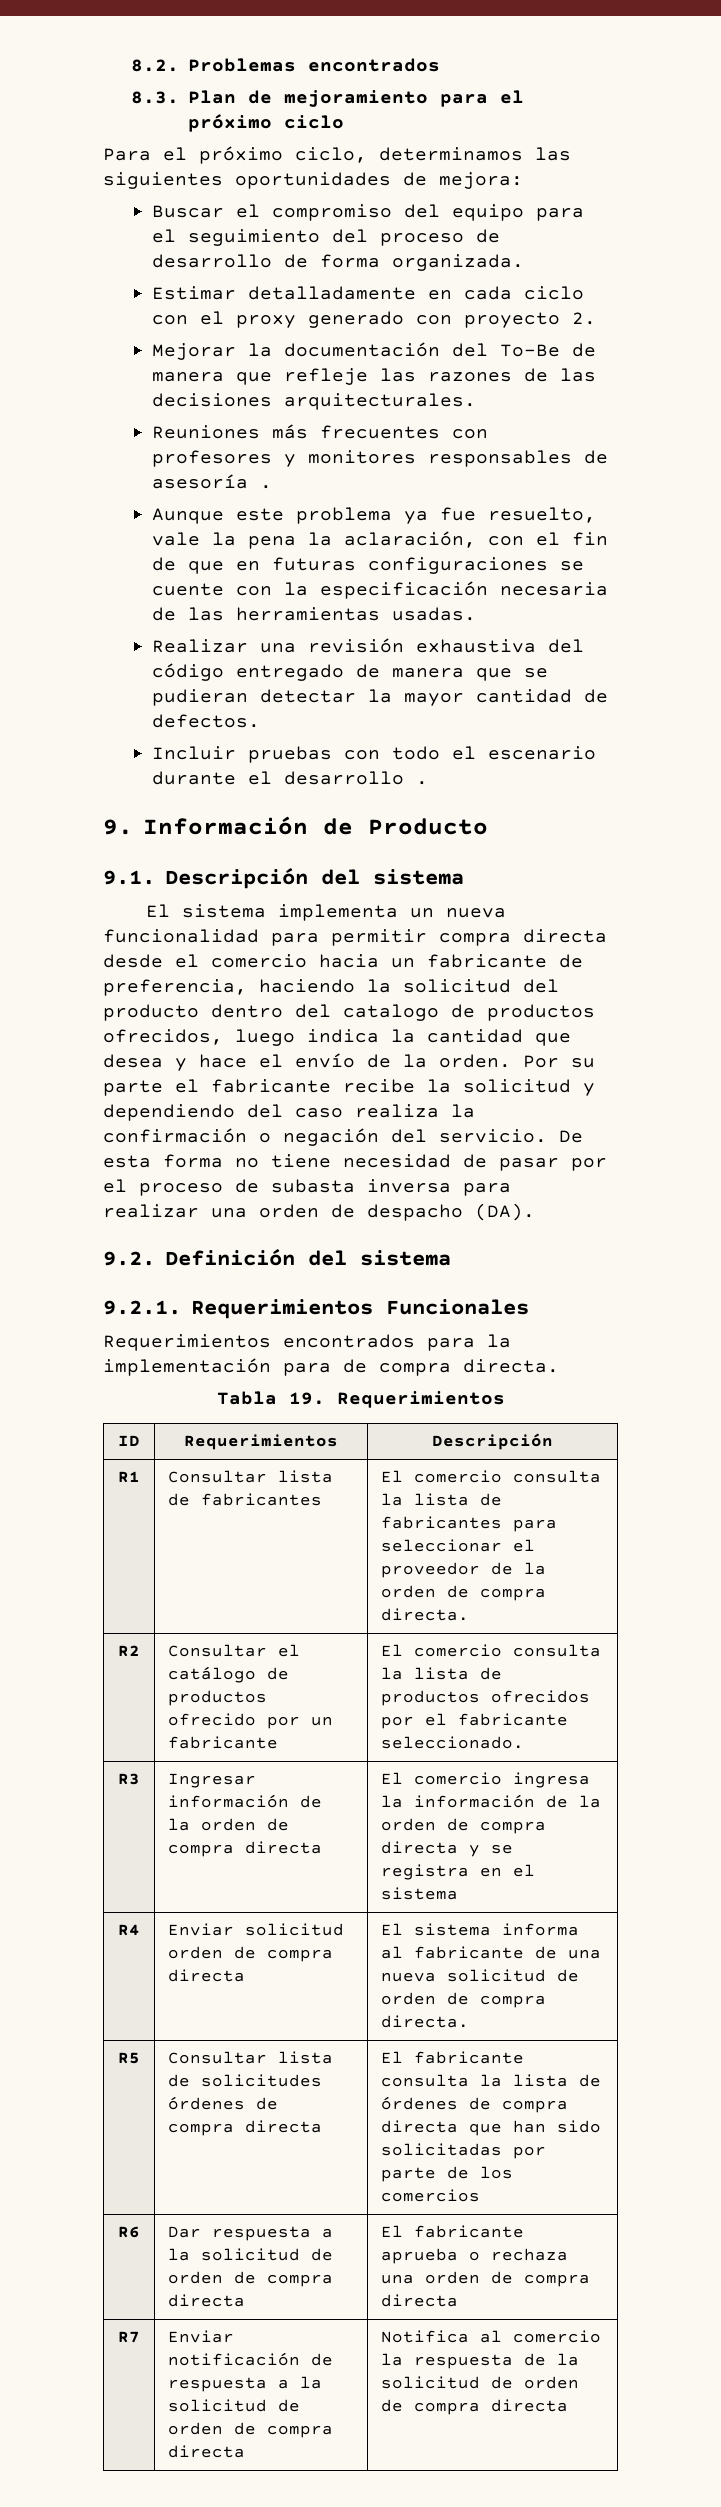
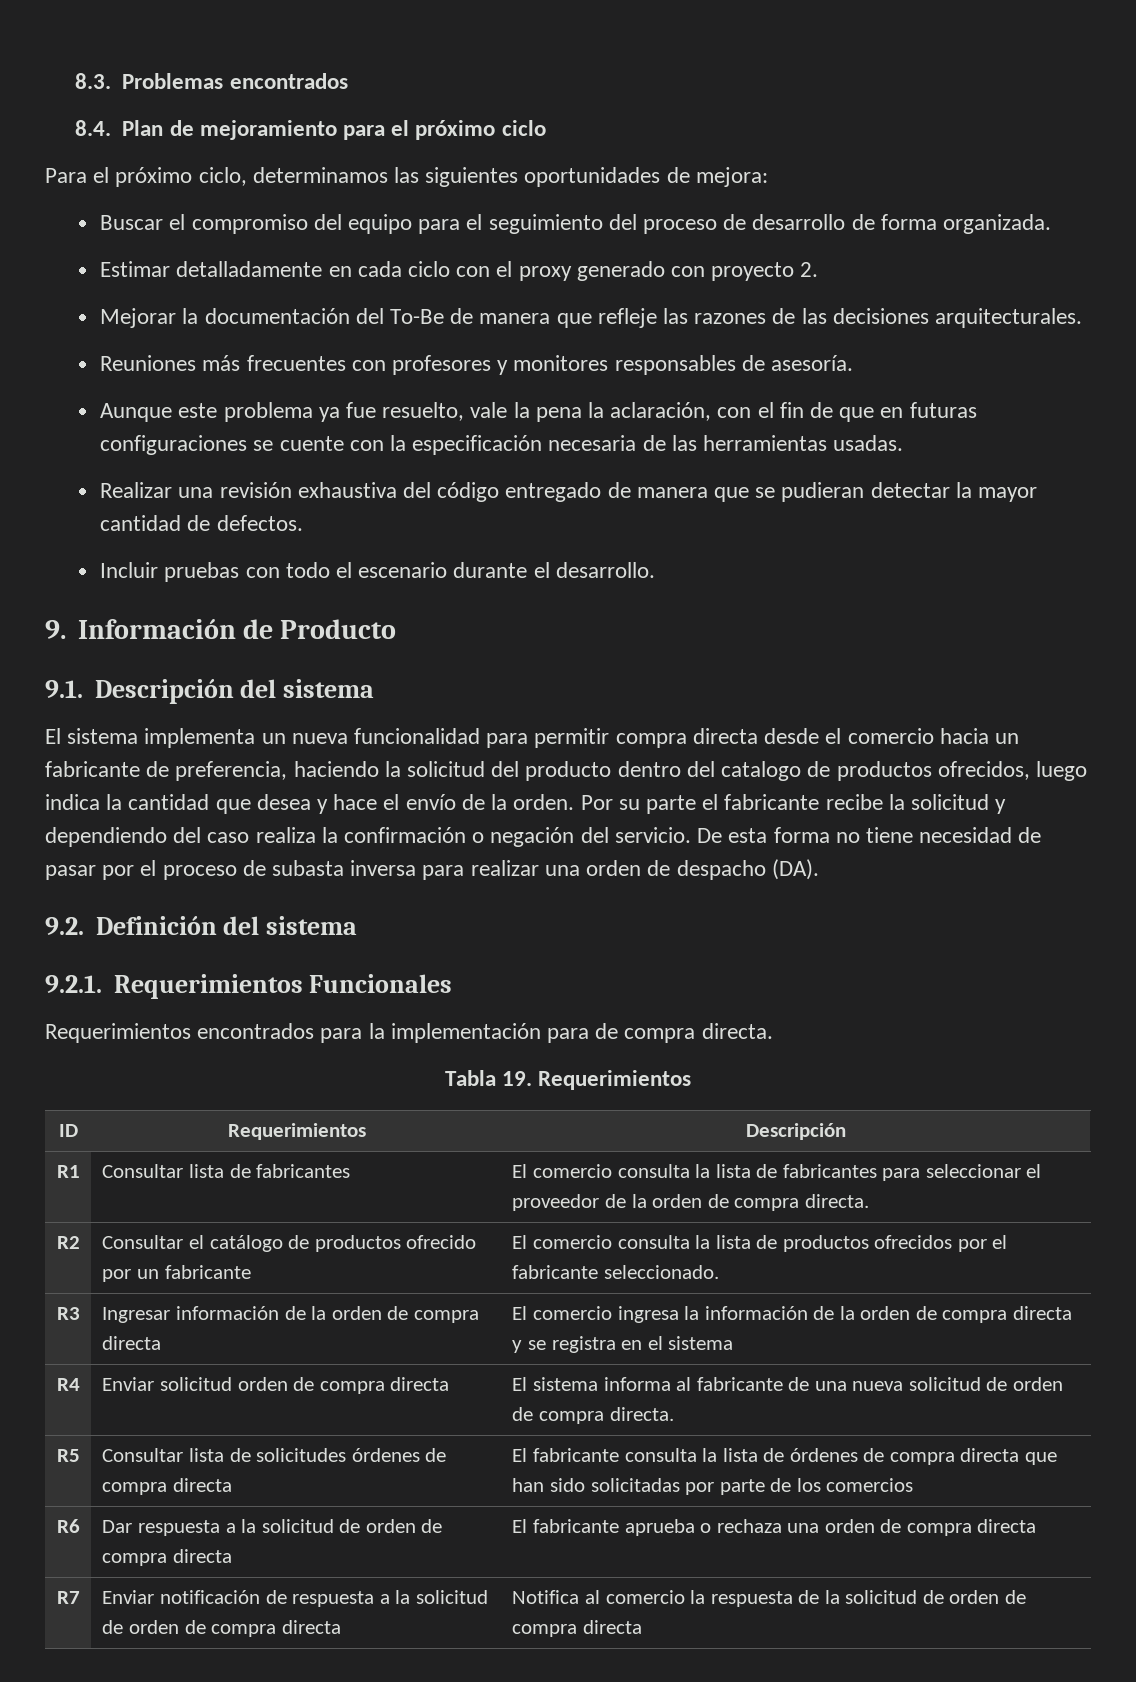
- 8.2. Problemas encontrados
+ 8.3. Problemas encontrados
- 8.3. Plan de mejoramiento para el próximo ciclo
+ 8.4. Plan de mejoramiento para el próximo ciclo
- Reuniones más frecuentes con profesores y monitores responsables de asesoría .
+ Reuniones más frecuentes con profesores y monitores responsables de asesoría.
- Incluir pruebas con todo el escenario durante el desarrollo .
+ Incluir pruebas con todo el escenario durante el desarrollo.

